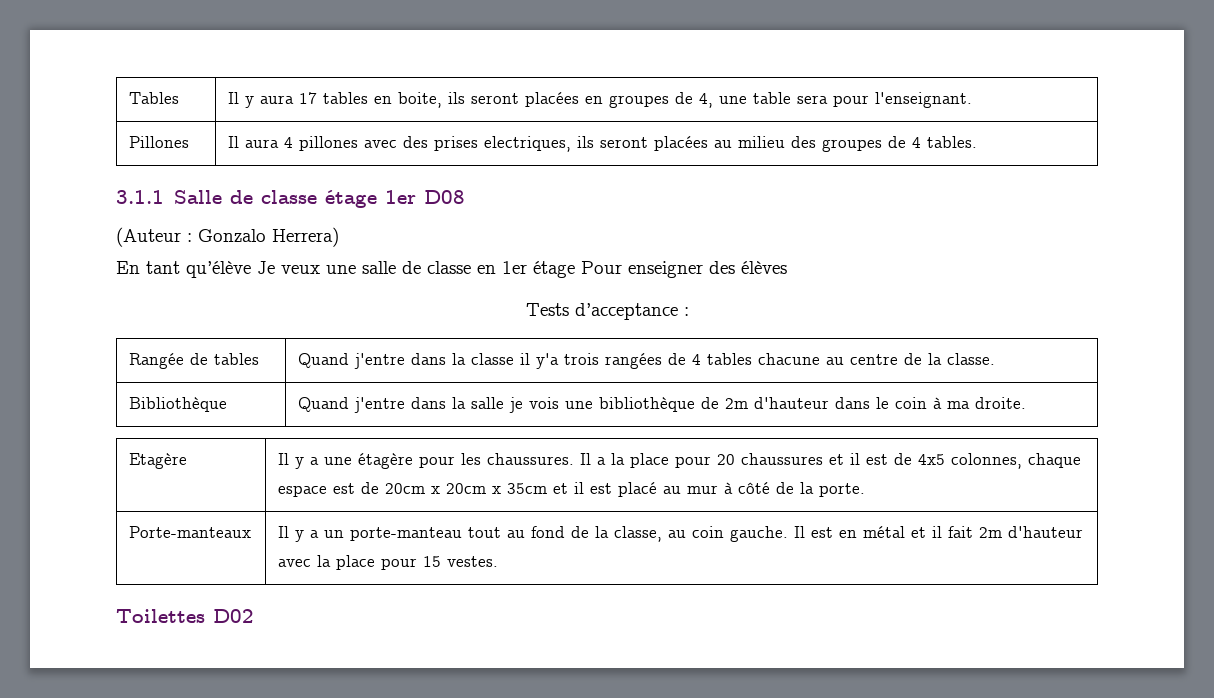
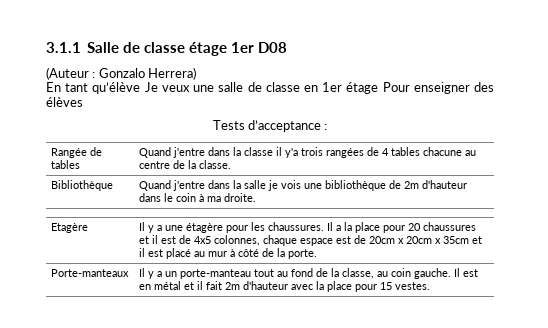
- Tables | Il y aura 17 tables en boite, ils seront placées en groupes de 4, une table sera pour l'enseignant.
- Pillones | Il aura 4 pillones avec des prises electriques, ils seront placées au milieu des groupes de 4 tables.
- Toilettes D02

